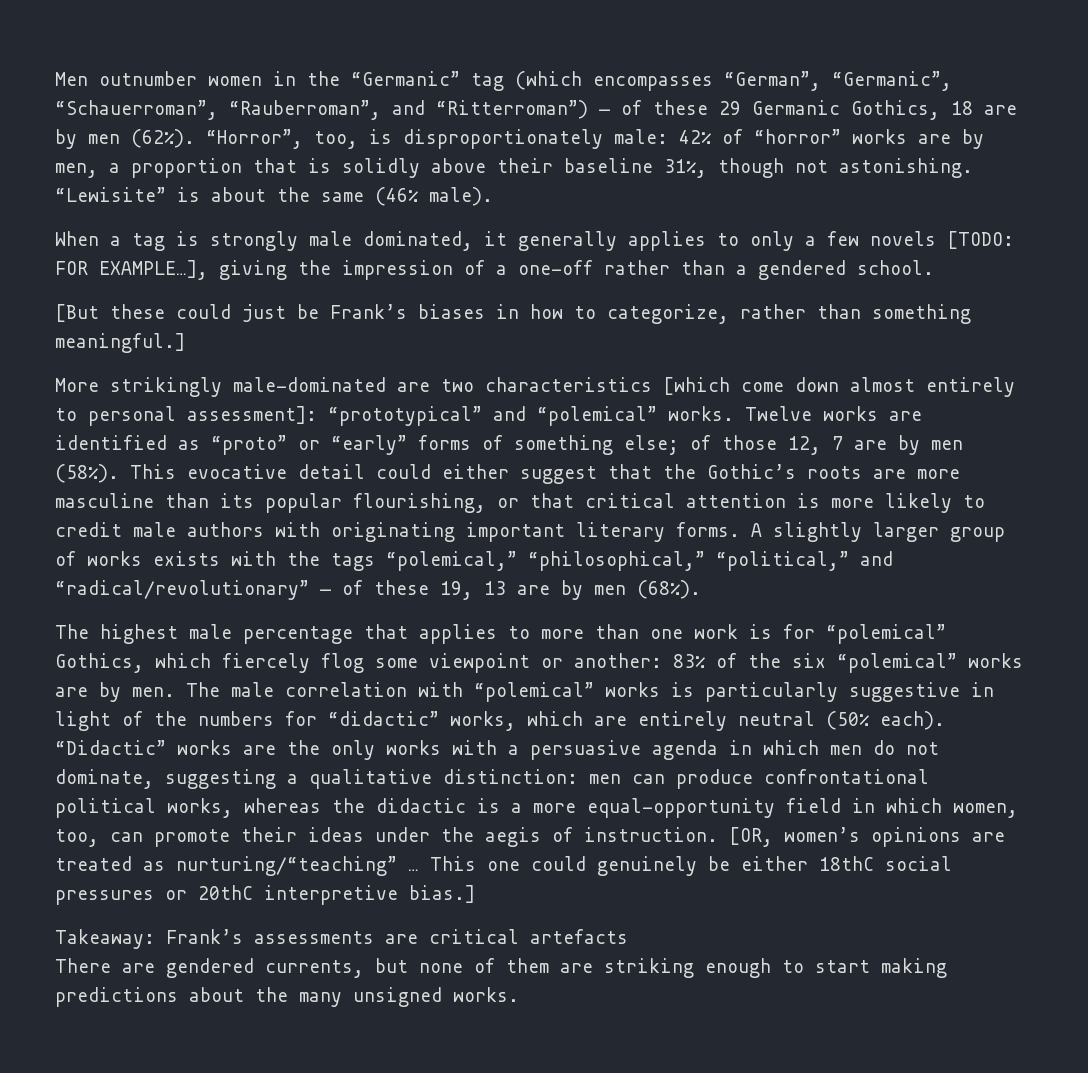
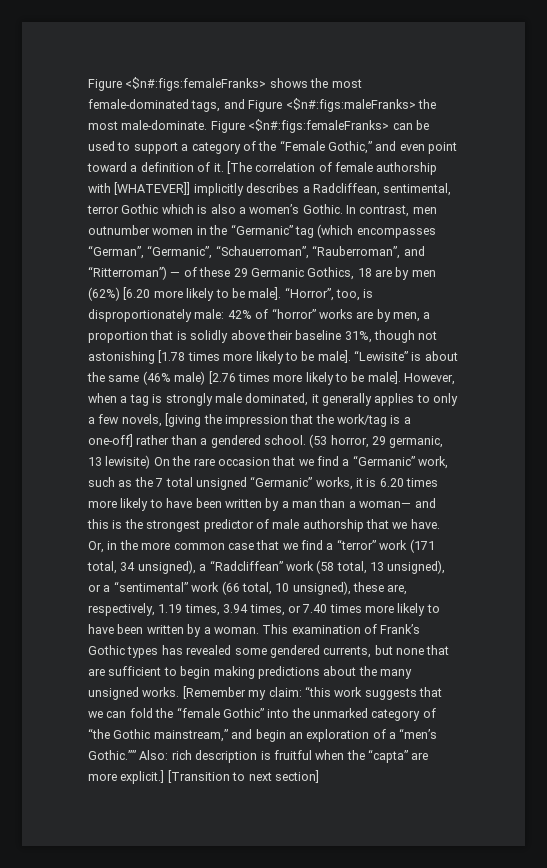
- Men outnumber women in the “Germanic” tag (which encompasses “German”, “Germanic”, “Schauerroman”, “Rauberroman”, and “Ritterroman”) — of these 29 Germanic Gothics, 18 are by men (62%).
+ Figure <$n#:figs:femaleFranks> shows the most female-dominated tags, and Figure <$n#:figs:maleFranks> the most male-dominate. Figure <$n#:figs:femaleFranks> can be used to support a category of the “Female Gothic,” and even point toward a definition of it. [The correlation of female authorship with [WHATEVER]] implicitly describes a Radcliffean, sentimental, terror Gothic which is also a women’s Gothic. In contrast, men outnumber women in the “Germanic” tag (which encompasses “German”, “Germanic”, “Schauerroman”, “Rauberroman”, and “Ritterroman”) — of these 29 Germanic Gothics, 18 are by men (62%) [6.20 more likely to be male].
- “Horror”, too, is disproportionately male: 42% of “horror” works are by men, a proportion that is solidly above their baseline 31%, though not astonishing.
+ “Horror”, too, is disproportionately male: 42% of “horror” works are by men, a proportion that is solidly above their baseline 31%, though not astonishing [1.78 times more likely to be male].
- “Lewisite” is about the same (46% male).
- When a tag is strongly male dominated, it generally applies to only a few novels [TODO: FOR EXAMPLE…], giving the impression of a one-off rather than a gendered school.
- [But these could just be Frank’s biases in how to categorize, rather than something meaningful.]
- More strikingly male-dominated are two characteristics [which come down almost entirely to personal assessment]: “prototypical” and “polemical” works. Twelve works are identified as “proto” or “early” forms of something else; of those 12, 7 are by men (58%). This evocative detail could either suggest that the Gothic’s roots are more masculine than its popular flourishing, or that critical attention is more likely to credit male authors with originating important literary forms. A slightly larger group of works exists with the tags “polemical,” “philosophical,” “political,” and “radical/revolutionary” — of these 19, 13 are by men (68%).
- The highest male percentage that applies to more than one work is for “polemical” Gothics, which fiercely flog some viewpoint or another: 83% of the six “polemical” works are by men. The male correlation with “polemical” works is particularly suggestive in light of the numbers for “didactic” works, which are entirely neutral (50% each). “Didactic” works are the only works with a persuasive agenda in which men do not dominate, suggesting a qualitative distinction: men can produce confrontational political works, whereas the didactic is a more equal-opportunity field in which women, too, can promote their ideas under the aegis of instruction. [OR, women’s opinions are treated as nurturing/“teaching” … This one could genuinely be either 18thC social pressures or 20thC interpretive bias.]
- Takeaway: Frank’s assessments are critical artefacts
- There are gendered currents, but none of them are striking enough to start making predictions about the many unsigned works.
+ “Lewisite” is about the same (46% male) [2.76 times more likely to be male]. However, when a tag is strongly male dominated, it generally applies to only a few novels, [giving the impression that the work/tag is a one-off] rather than a gendered school. (53 horror, 29 germanic, 13 lewisite) On the rare occasion that we find a “Germanic” work, such as the 7 total unsigned “Germanic” works, it is 6.20 times more likely to have been written by a man than a woman— and this is the strongest predictor of male authorship that we have. Or, in the more common case that we find a “terror” work (171 total, 34 unsigned), a “Radcliffean” work (58 total, 13 unsigned), or a “sentimental” work (66 total, 10 unsigned), these are, respectively, 1.19 times, 3.94 times, or 7.40 times more likely to have been written by a woman. This examination of Frank’s Gothic types has revealed some gendered currents, but none that are sufficient to begin making predictions about the many unsigned works.
+ [Remember my claim: “this work suggests that we can fold the “female Gothic” into the unmarked category of “the Gothic mainstream,” and begin an exploration of a “men’s Gothic.”” Also: rich description is fruitful when the “capta” are more explicit.] [Transition to next section]

